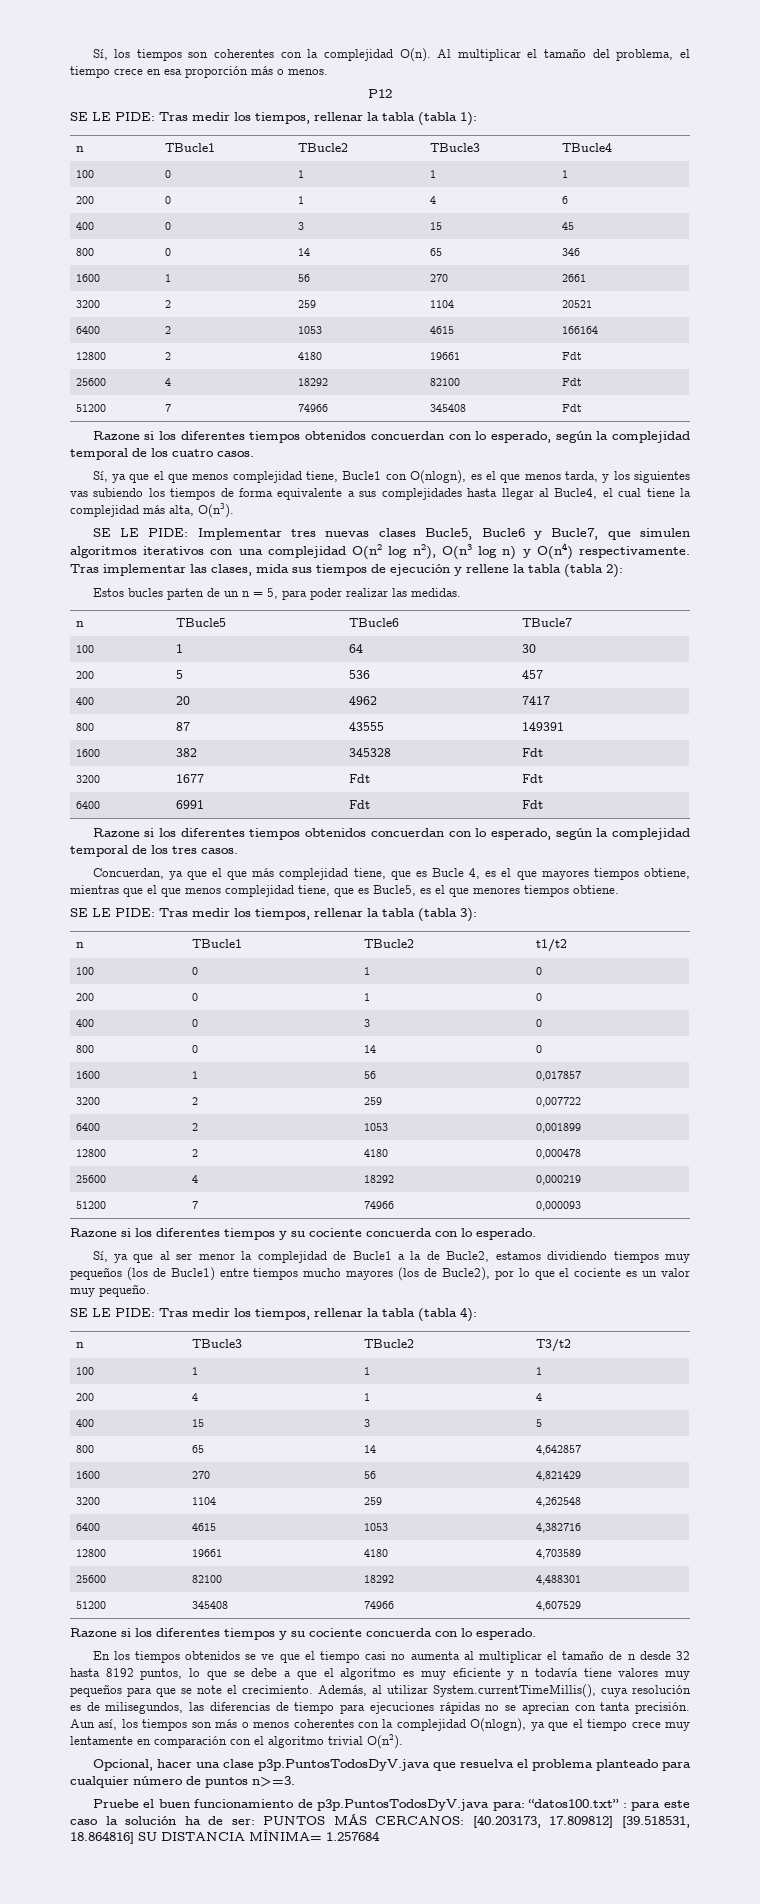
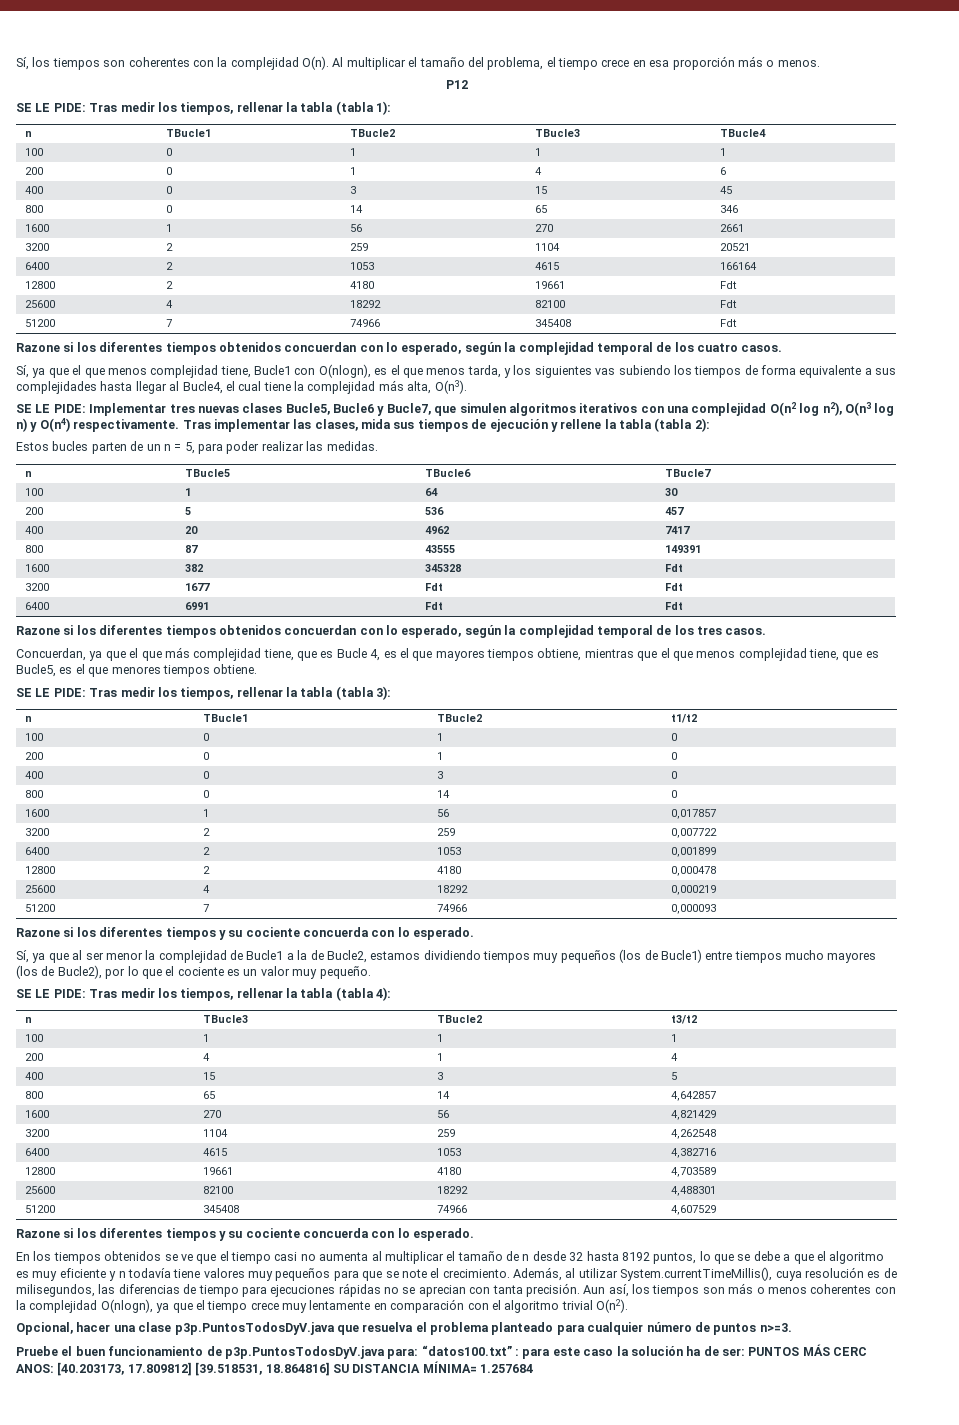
- n | TBucle3 | TBucle2 | T3/t2
+ n | TBucle3 | TBucle2 | t3/t2
- Pruebe el buen funcionamiento de p3p.PuntosTodosDyV.java para: “datos100.txt” : para este caso la solución ha de ser: PUNTOS MÁS CERCANOS: [40.203173, 17.809812] [39.518531, 18.864816] SU DISTANCIA MÍNIMA= 1.257684
+ Pruebe el buen funcionamiento de p3p.PuntosTodosDyV.java para: “datos100.txt” : para este caso la solución ha de ser: PUNTOS MÁS CERC ANOS: [40.203173, 17.809812] [39.518531, 18.864816] SU DISTANCIA MÍNIMA= 1.257684

